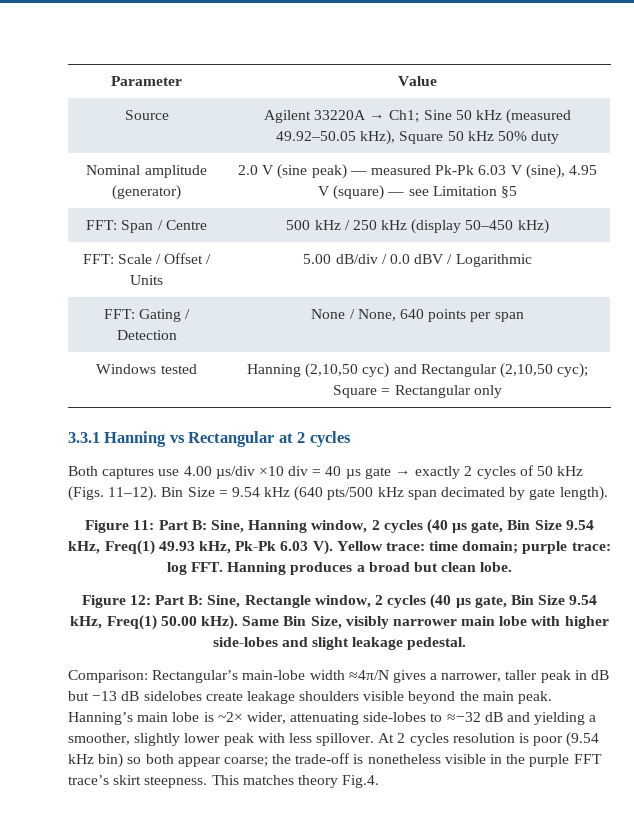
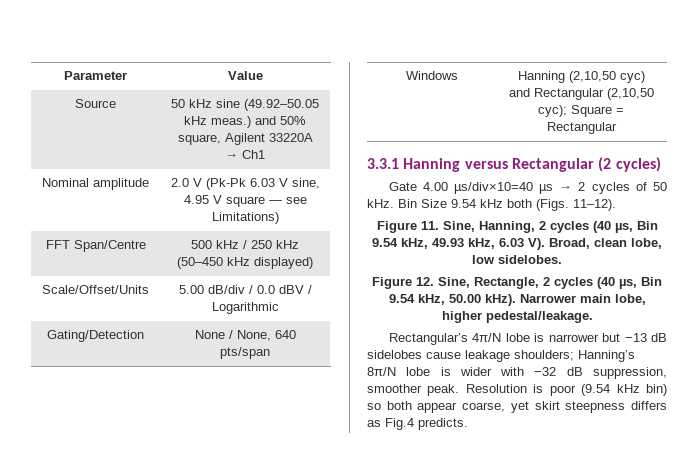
- Source | Agilent 33220A → Ch1; Sine 50 kHz (measured 49.92–50.05 kHz), Square 50 kHz 50% duty
+ Source | 50 kHz sine (49.92–50.05 kHz meas.) and 50% square, Agilent 33220A → Ch1
- Nominal amplitude (generator) | 2.0 V (sine peak) — measured Pk-Pk 6.03 V (sine), 4.95 V (square) — see Limitation §5
- FFT: Span / Centre | 500 kHz / 250 kHz (display 50–450 kHz)
- FFT: Scale / Offset / Units | 5.00 dB/div / 0.0 dBV / Logarithmic
+ Nominal amplitude | 2.0 V (Pk-Pk 6.03 V sine, 4.95 V square — see Limitations)
+ FFT Span/Centre | 500 kHz / 250 kHz (50–450 kHz displayed)
+ Scale/Offset/Units | 5.00 dB/div / 0.0 dBV / Logarithmic
- FFT: Gating / Detection | None / None, 640 points per span
+ Gating/Detection | None / None, 640 pts/span
- Windows tested | Hanning (2,10,50 cyc) and Rectangular (2,10,50 cyc); Square = Rectangular only
+ Windows | Hanning (2,10,50 cyc) and Rectangular (2,10,50 cyc); Square = Rectangular
- 3.3.1 Hanning vs Rectangular at 2 cycles
- Both captures use 4.00 µs/div ×10 div = 40 µs gate → exactly 2 cycles of 50 kHz (Figs. 11–12). Bin Size = 9.54 kHz (640 pts/500 kHz span decimated by gate length).
- Figure 11: Part B: Sine, Hanning window, 2 cycles (40 µs gate, Bin Size 9.54 kHz, Freq(1) 49.93 kHz, Pk-Pk 6.03 V). Yellow trace: time domain; purple trace: log FFT. Hanning produces a broad but clean lobe.
- Figure 12: Part B: Sine, Rectangle window, 2 cycles (40 µs gate, Bin Size 9.54 kHz, Freq(1) 50.00 kHz).
+ 3.3.1 Hanning versus Rectangular (2 cycles)
+ Gate 4.00 µs/div×10=40 µs → 2 cycles of 50 kHz. Bin Size 9.54 kHz both (Figs. 11–12).
+ Figure 11. Sine, Hanning, 2 cycles (40 µs, Bin 9.54 kHz, 49.93 kHz, 6.03 V). Broad, clean lobe, low sidelobes.
+ Figure 12. Sine, Rectangle, 2 cycles (40 µs, Bin 9.54 kHz, 50.00 kHz).
- Same Bin Size, visibly narrower main lobe with higher side-lobes and slight leakage pedestal.
- Comparison: Rectangular’s main-lobe width ≈4π/N gives a narrower, taller peak in dB but −13 dB sidelobes create leakage shoulders visible beyond the main peak. Hanning’s main lobe is ~2× wider, attenuating side-lobes to ≈−32 dB and yielding a smoother, slightly lower peak with less spillover. At 2 cycles resolution is poor (9.54 kHz bin) so both appear coarse; the trade-off is nonetheless visible in the purple FFT trace’s skirt steepness. This matches theory Fig.4.
+ Narrower main lobe, higher pedestal/leakage.
+ Rectangular’s 4π/N lobe is narrower but −13 dB sidelobes cause leakage shoulders; Hanning’s 8π/N lobe is wider with −32 dB suppression, smoother peak. Resolution is poor (9.54 kHz bin) so both appear coarse, yet skirt steepness differs as Fig.4 predicts.

